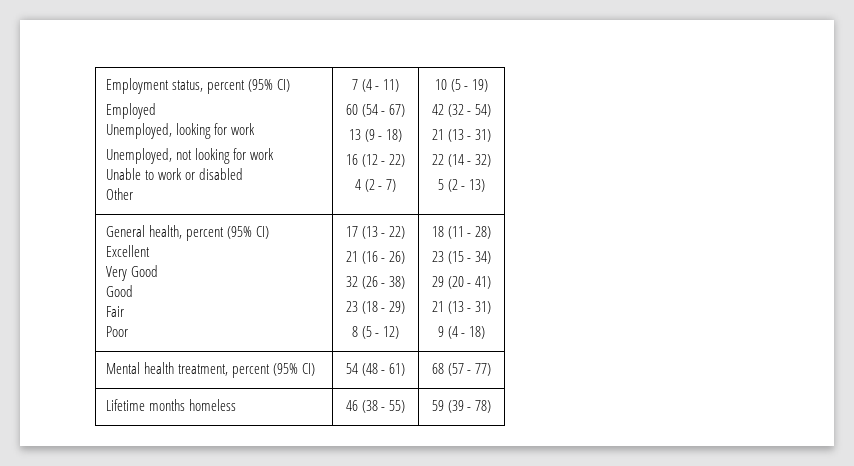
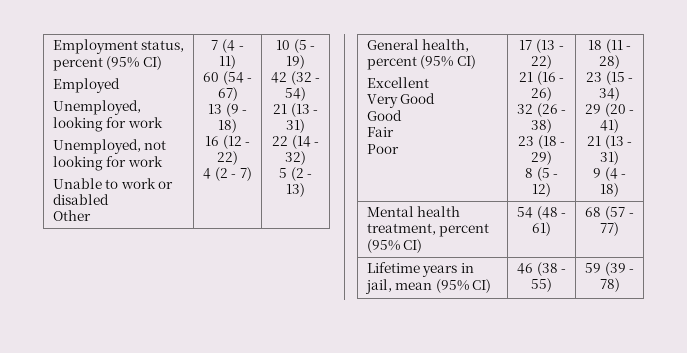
- Lifetime months homeless | 46 (38 - 55) | 59 (39 - 78)
+ Lifetime years in jail, mean (95% CI) | 46 (38 - 55) | 59 (39 - 78)

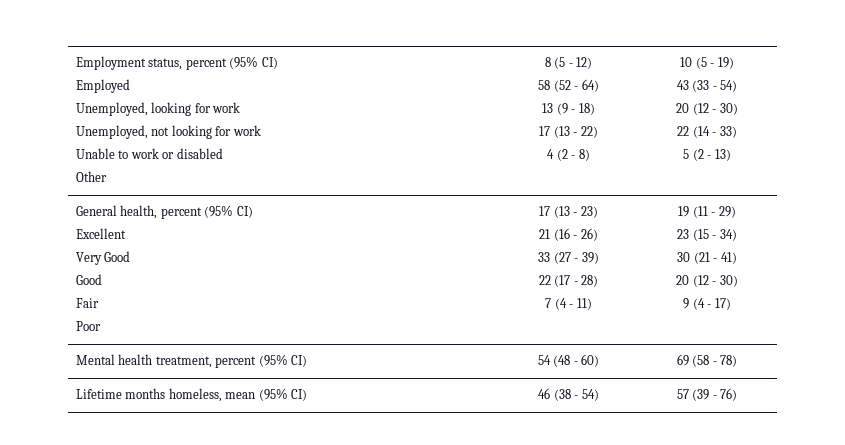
- 7 (4 - 11)
- 60 (54 - 67)
+ 8 (5 - 12)
+ 58 (52 - 64)
- 16 (12 - 22)
+ 17 (13 - 22)
- 4 (2 - 7)
+ 4 (2 - 8)
- 42 (32 - 54)
- 21 (13 - 31)
+ 43 (33 - 54)
+ 20 (12 - 30)
- 22 (14 - 32)
+ 22 (14 - 33)
- 17 (13 - 22)
+ 17 (13 - 23)
- 32 (26 - 38)
- 23 (18 - 29)
- 8 (5 - 12) | 18 (11 - 28)
+ 33 (27 - 39)
+ 22 (17 - 28)
+ 7 (4 - 11) | 19 (11 - 29)
- 29 (20 - 41)
- 21 (13 - 31)
+ 30 (21 - 41)
+ 20 (12 - 30)
- 9 (4 - 18)
+ 9 (4 - 17)
- Mental health treatment, percent (95% CI) | 54 (48 - 61) | 68 (57 - 77)
- Lifetime years in jail, mean (95% CI) | 46 (38 - 55) | 59 (39 - 78)
+ Mental health treatment, percent (95% CI) | 54 (48 - 60) | 69 (58 - 78)
+ Lifetime months homeless, mean (95% CI) | 46 (38 - 54) | 57 (39 - 76)

